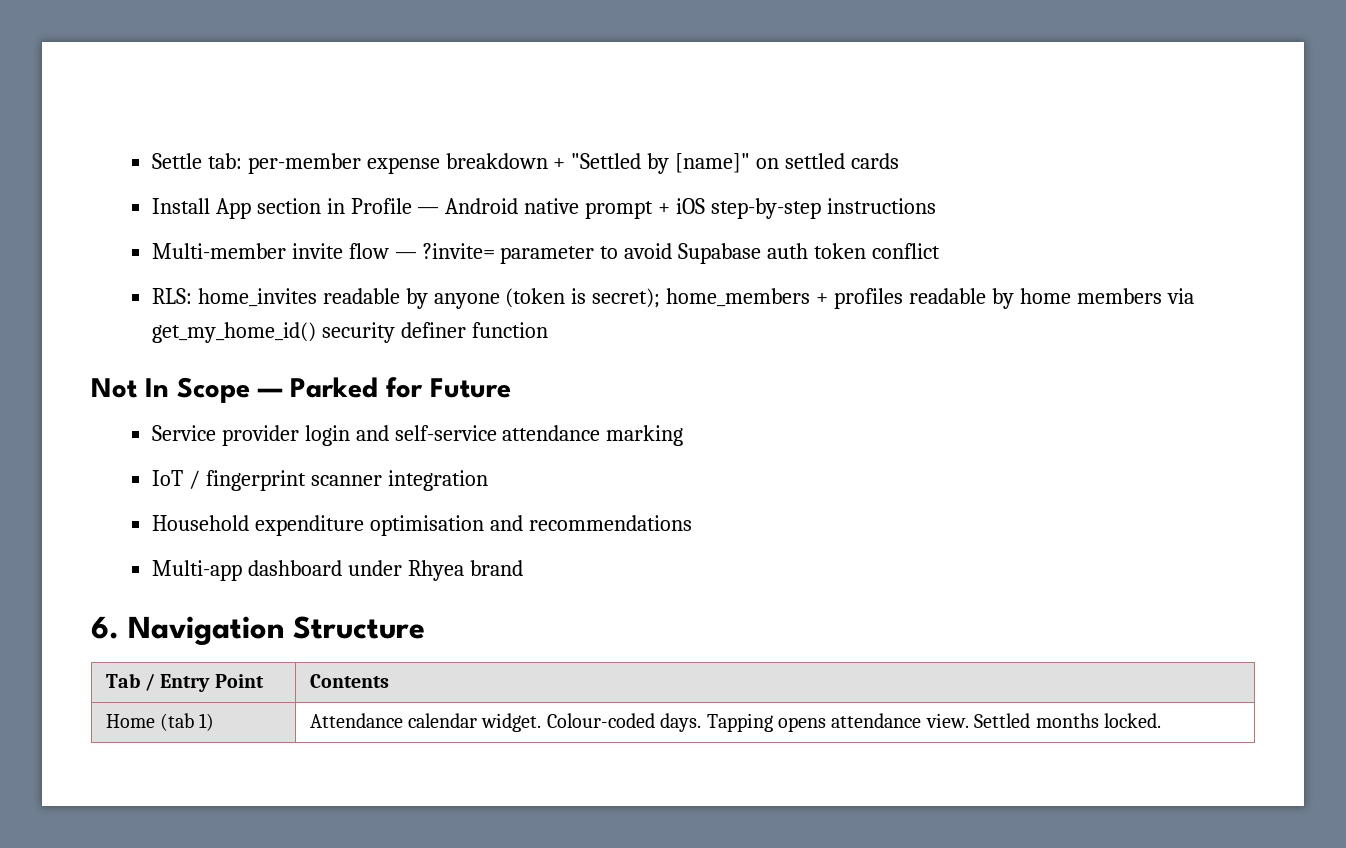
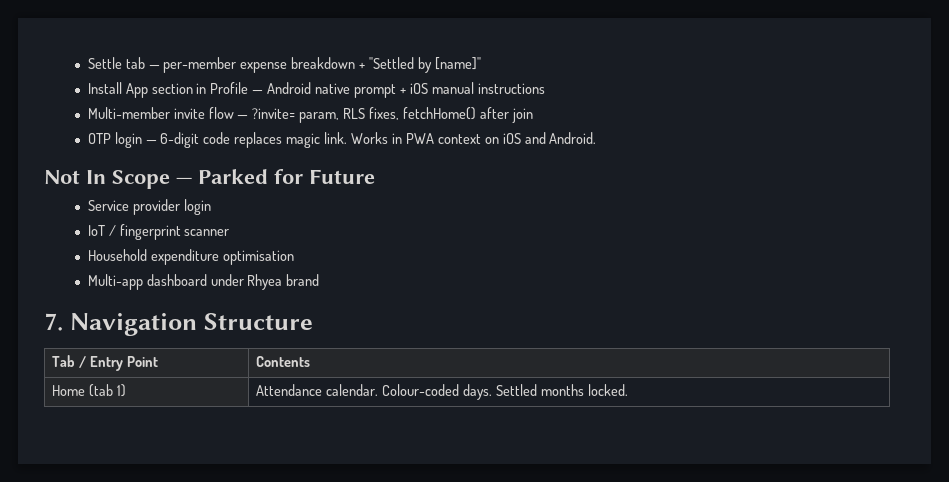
- Settle tab: per-member expense breakdown + "Settled by [name]" on settled cards
+ Settle tab — per-member expense breakdown + "Settled by [name]"
- Install App section in Profile — Android native prompt + iOS step-by-step instructions
+ Install App section in Profile — Android native prompt + iOS manual instructions
- Multi-member invite flow — ?invite= parameter to avoid Supabase auth token conflict
- RLS: home_invites readable by anyone (token is secret); home_members + profiles readable by home members via get_my_home_id() security definer function
+ Multi-member invite flow — ?invite= param, RLS fixes, fetchHome() after join
+ OTP login — 6-digit code replaces magic link. Works in PWA context on iOS and Android.
- Service provider login and self-service attendance marking
+ Service provider login
- IoT / fingerprint scanner integration
+ IoT / fingerprint scanner
- Household expenditure optimisation and recommendations
+ Household expenditure optimisation
- 6. Navigation Structure
+ 7. Navigation Structure
- Home (tab 1) | Attendance calendar widget. Colour-coded days. Tapping opens attendance view. Settled months locked.
+ Home (tab 1) | Attendance calendar. Colour-coded days. Settled months locked.

